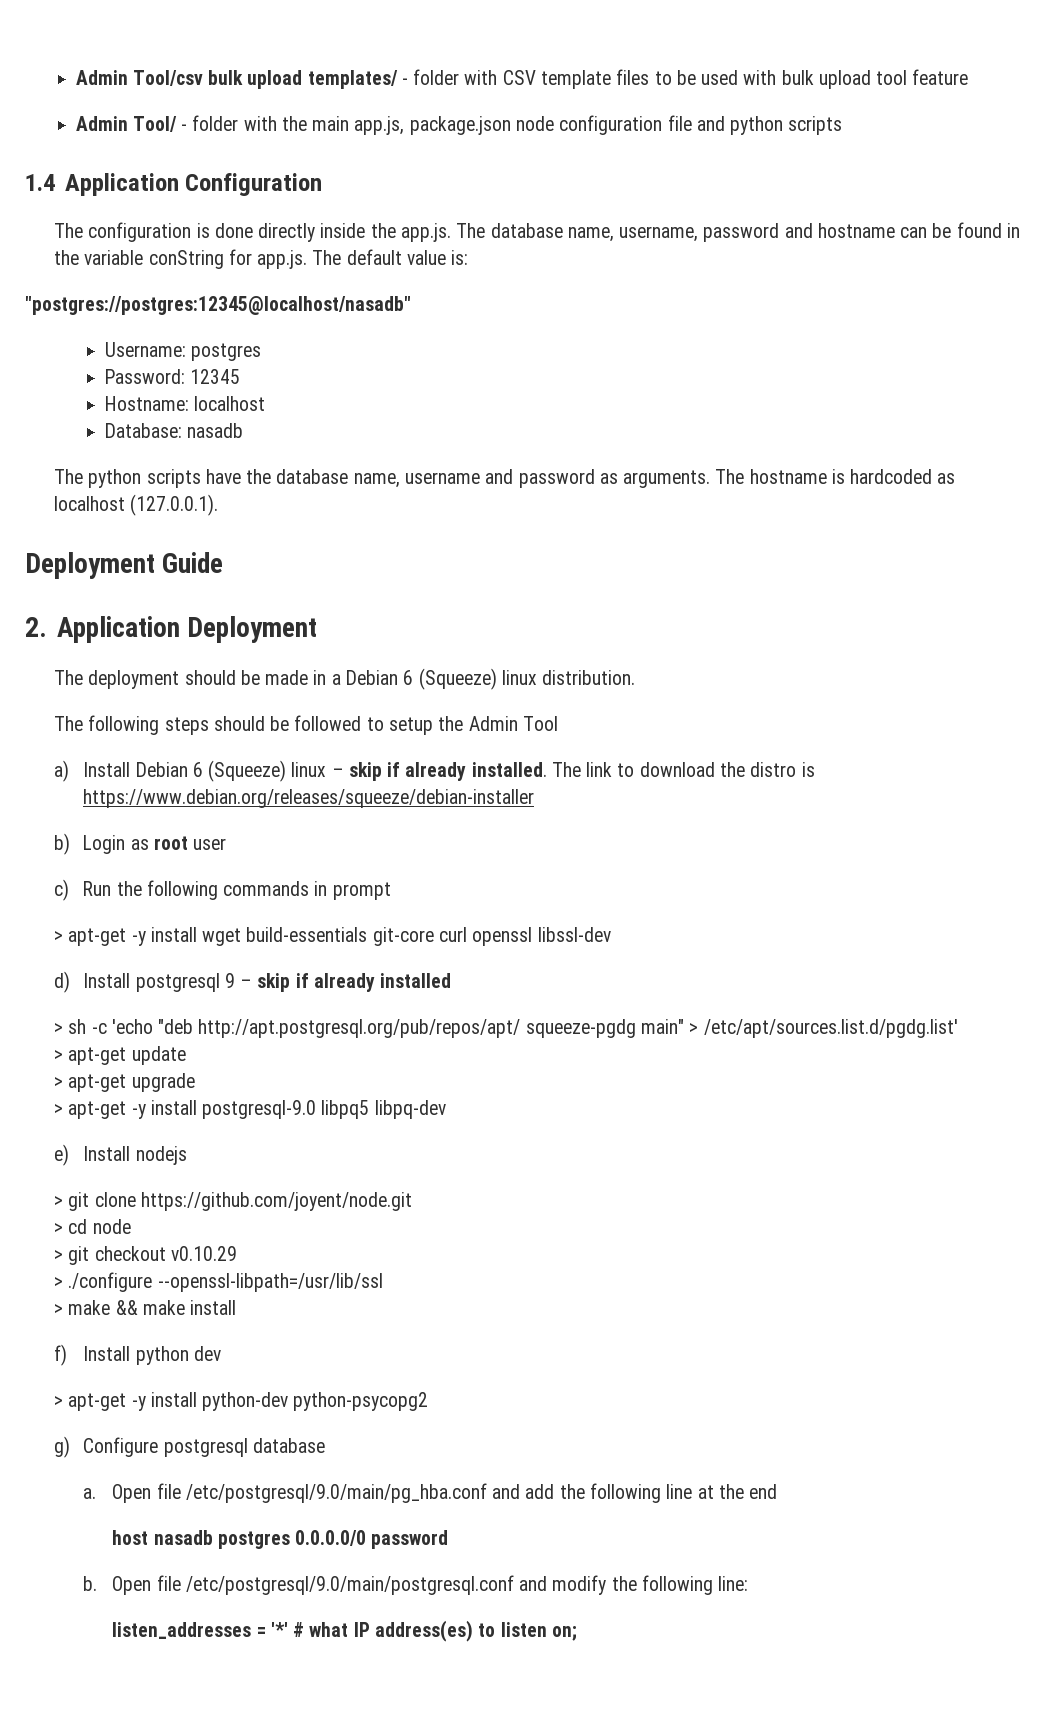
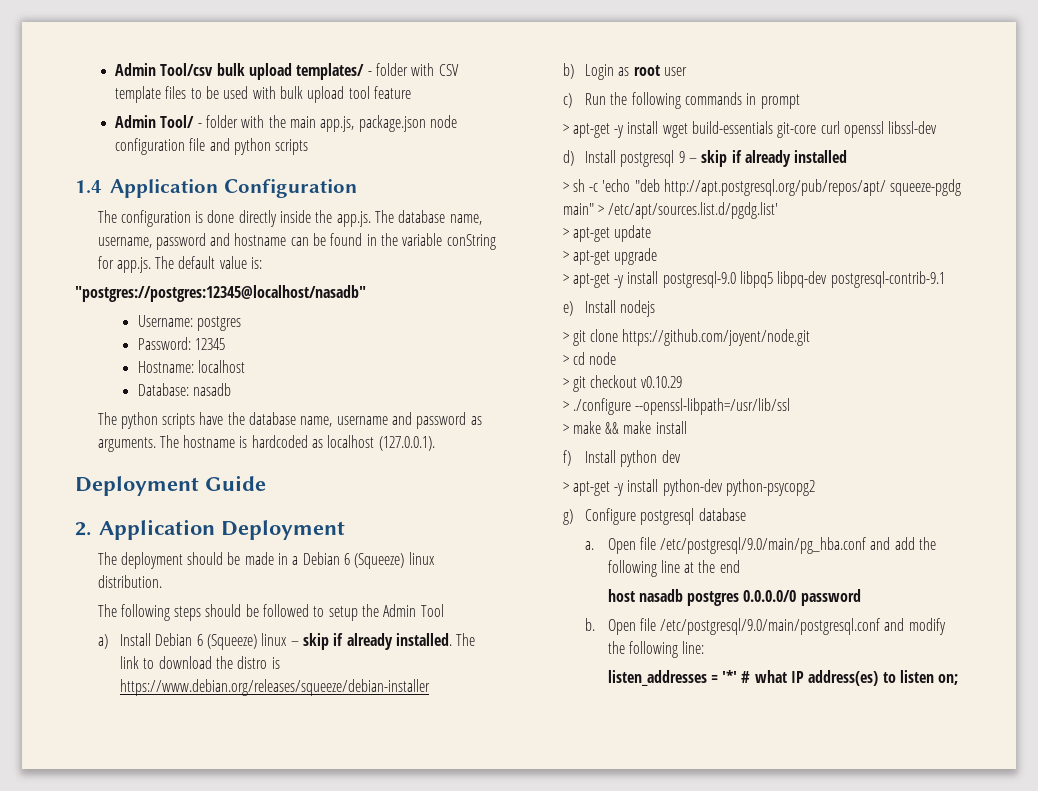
- > apt-get -y install postgresql-9.0 libpq5 libpq-dev
+ > apt-get -y install postgresql-9.0 libpq5 libpq-dev postgresql-contrib-9.1

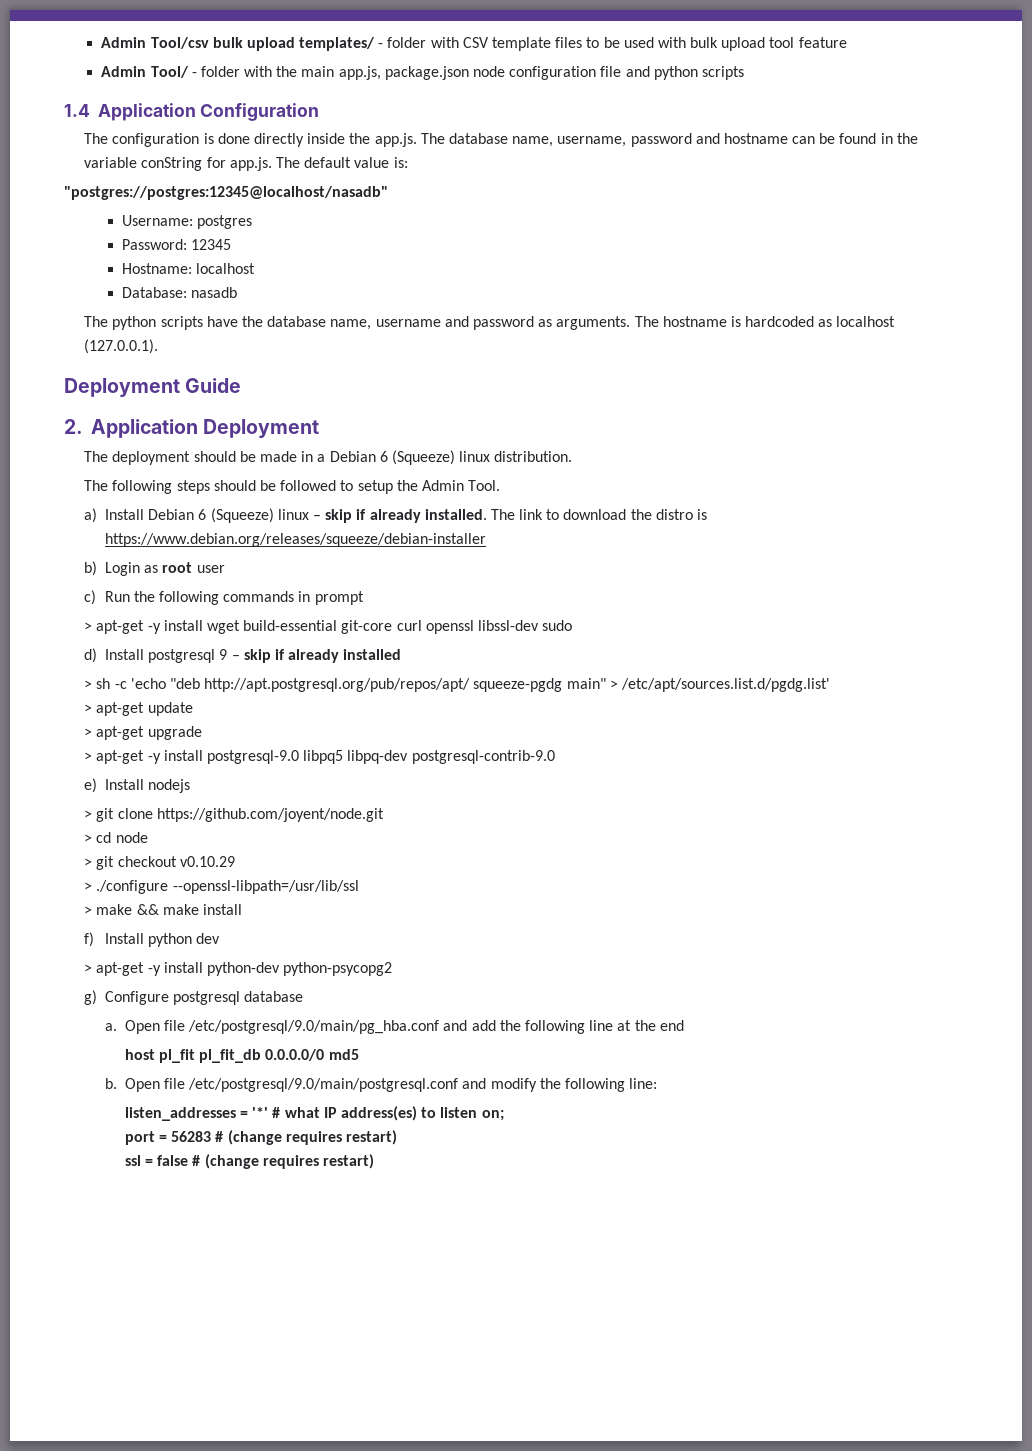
- The following steps should be followed to setup the Admin Tool
+ The following steps should be followed to setup the Admin Tool.
- > apt-get -y install wget build-essentials git-core curl openssl libssl-dev
+ > apt-get -y install wget build-essential git-core curl openssl libssl-dev sudo
- > apt-get -y install postgresql-9.0 libpq5 libpq-dev postgresql-contrib-9.1
+ > apt-get -y install postgresql-9.0 libpq5 libpq-dev postgresql-contrib-9.0
- host nasadb postgres 0.0.0.0/0 password
+ host pl_fit pl_fit_db 0.0.0.0/0 md5
+ port = 56283 # (change requires restart)
+ ssl = false # (change requires restart)

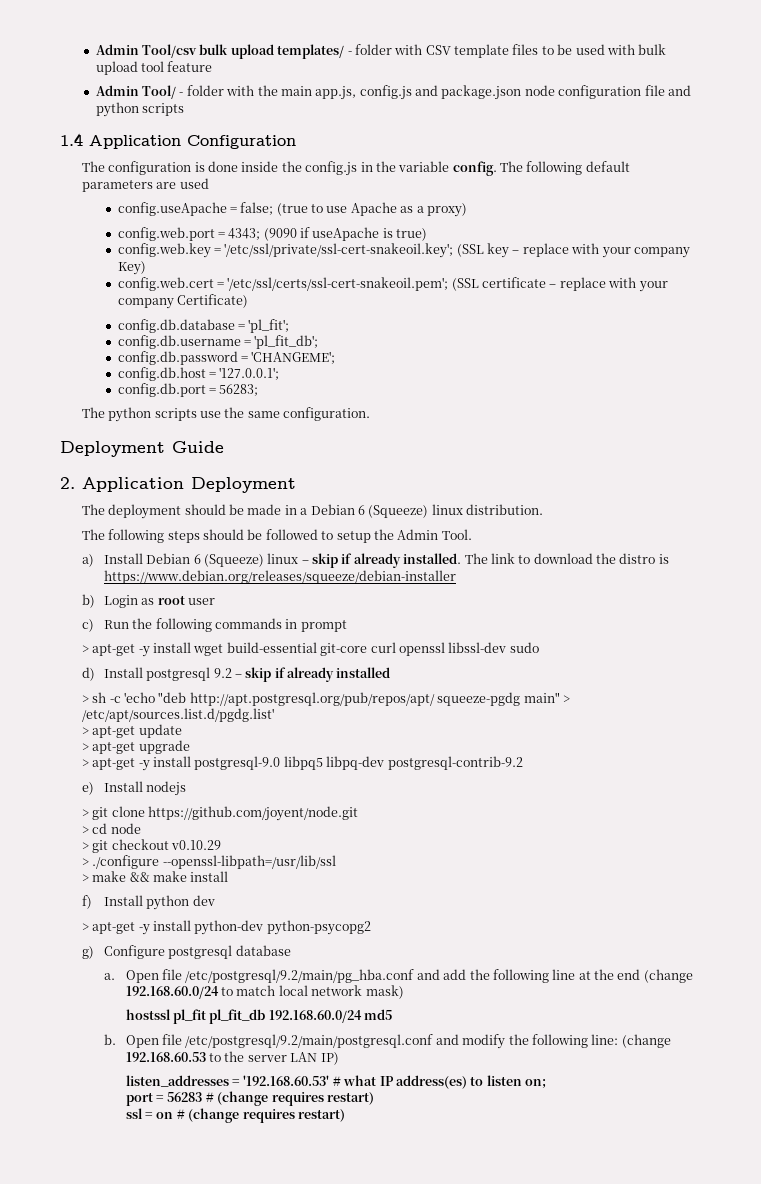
- Admin Tool/ - folder with the main app.js, package.json node configuration file and python scripts
+ Admin Tool/ - folder with the main app.js, config.js and package.json node configuration file and python scripts
- The configuration is done directly inside the app.js. The database name, username, password and hostname can be found in the variable conString for app.js. The default value is:
- "postgres://postgres:12345@localhost/nasadb"
- Username: postgres
- Password: 12345
- Hostname: localhost
- Database: nasadb
- The python scripts have the database name, username and password as arguments. The hostname is hardcoded as localhost (127.0.0.1).
+ The configuration is done inside the config.js in the variable config. The following default parameters are used
+ config.useApache = false; (true to use Apache as a proxy)
+ config.web.port = 4343; (9090 if useApache is true)
+ config.web.key = '/etc/ssl/private/ssl-cert-snakeoil.key'; (SSL key – replace with your company Key)
+ config.web.cert = '/etc/ssl/certs/ssl-cert-snakeoil.pem'; (SSL certificate – replace with your company Certificate)
+ config.db.database = 'pl_fit';
+ config.db.username = 'pl_fit_db';
+ config.db.password = 'CHANGEME';
+ config.db.host = '127.0.0.1';
+ config.db.port = 56283;
+ The python scripts use the same configuration.
- d) Install postgresql 9 – skip if already installed
+ d) Install postgresql 9.2 – skip if already installed
- > apt-get -y install postgresql-9.0 libpq5 libpq-dev postgresql-contrib-9.0
+ > apt-get -y install postgresql-9.0 libpq5 libpq-dev postgresql-contrib-9.2
- Open file /etc/postgresql/9.0/main/pg_hba.conf and add the following line at the end
- host pl_fit pl_fit_db 0.0.0.0/0 md5
+ Open file /etc/postgresql/9.2/main/pg_hba.conf and add the following line at the end (change 192.168.60.0/24 to match local network mask)
+ hostssl pl_fit pl_fit_db 192.168.60.0/24 md5
- Open file /etc/postgresql/9.0/main/postgresql.conf and modify the following line:
+ Open file /etc/postgresql/9.2/main/postgresql.conf and modify the following line: (change 192.168.60.53 to the server LAN IP)
- listen_addresses = '*' # what IP address(es) to listen on;
+ listen_addresses = '192.168.60.53' # what IP address(es) to listen on;
- ssl = false # (change requires restart)
+ ssl = on # (change requires restart)

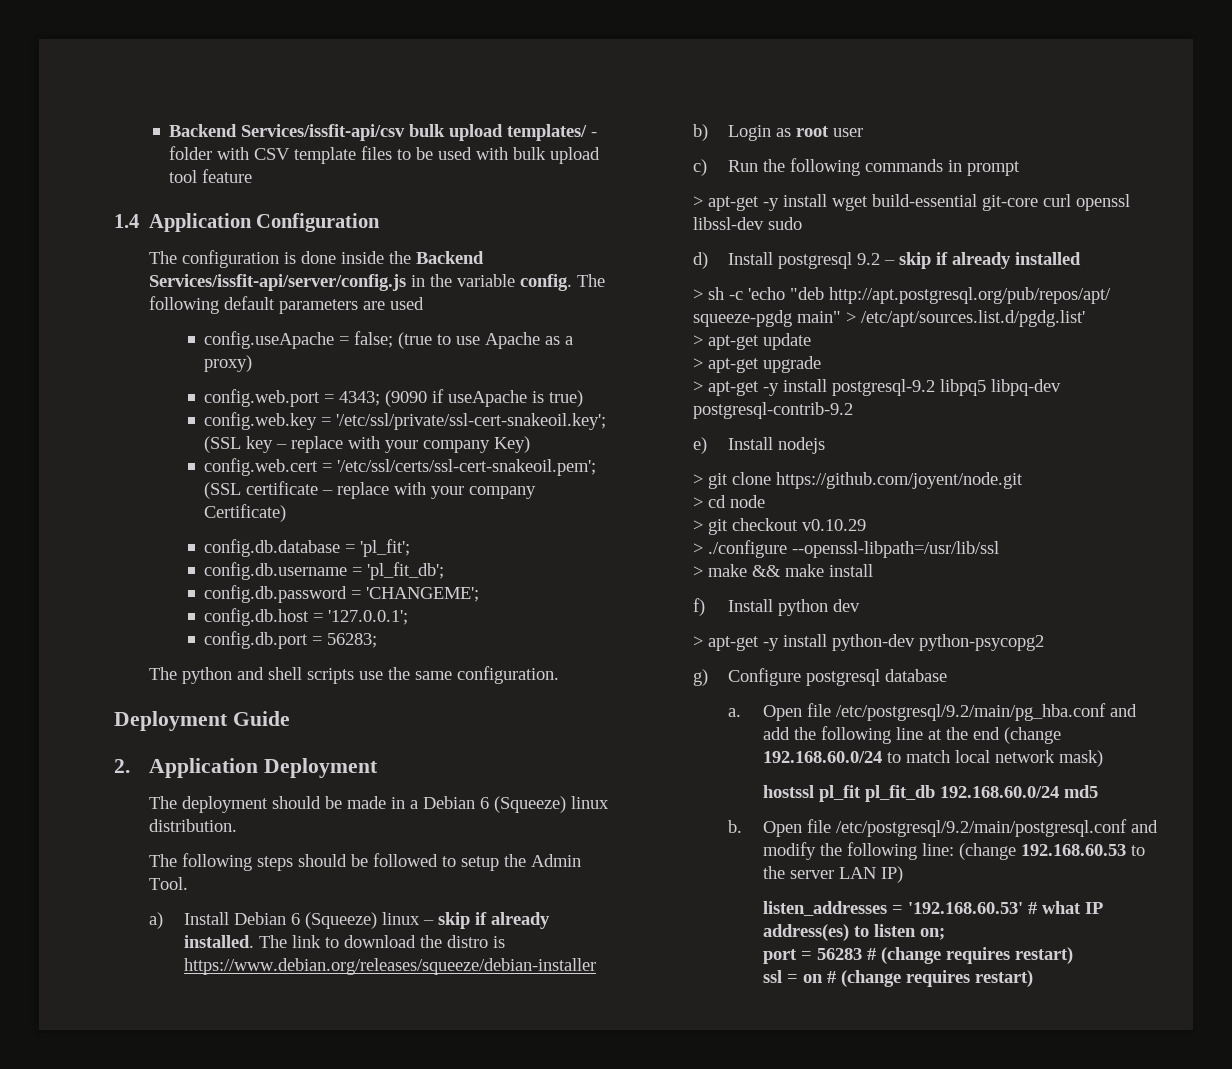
- Admin Tool/csv bulk upload templates/ - folder with CSV template files to be used with bulk upload tool feature
+ Backend Services/issfit-api/csv bulk upload templates/ - folder with CSV template files to be used with bulk upload tool feature
- Admin Tool/ - folder with the main app.js, config.js and package.json node configuration file and python scripts
- The configuration is done inside the config.js in the variable config.
+ The configuration is done inside the Backend Services/issfit-api/server/config.js in the variable config.
- The python scripts use the same configuration.
+ The python and shell scripts use the same configuration.
- > apt-get -y install postgresql-9.0 libpq5 libpq-dev postgresql-contrib-9.2
+ > apt-get -y install postgresql-9.2 libpq5 libpq-dev postgresql-contrib-9.2

